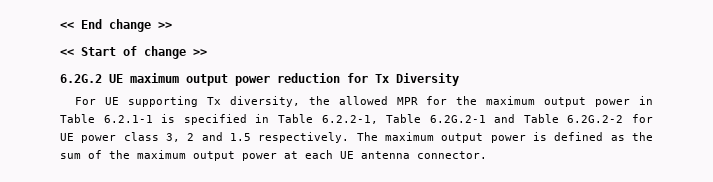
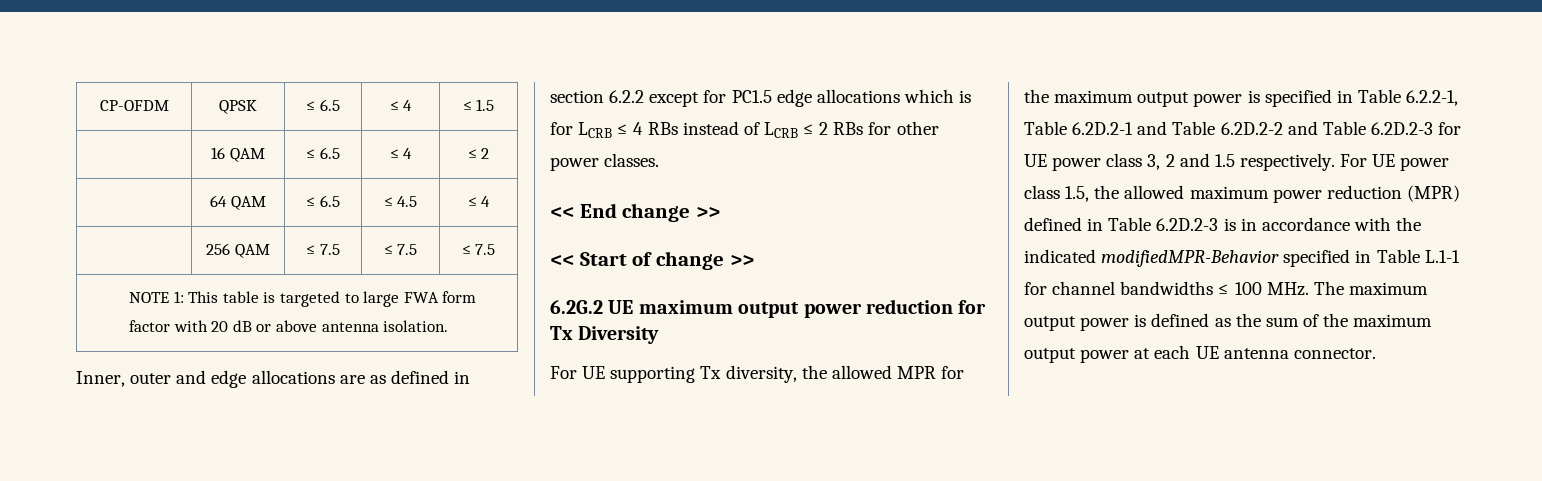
+ CP-OFDM | QPSK | ≤ 6.5 | ≤ 4 | ≤ 1.5
+ | 16 QAM | ≤ 6.5 | ≤ 4 | ≤ 2
+ | 64 QAM | ≤ 6.5 | ≤ 4.5 | ≤ 4
+ | 256 QAM | ≤ 7.5 | ≤ 7.5 | ≤ 7.5
+ NOTE 1: This table is targeted to large FWA form factor with 20 dB or above antenna isolation.
+ Inner, outer and edge allocations are as defined in section 6.2.2 except for PC1.5 edge allocations which is for LCRB ≤ 4 RBs instead of LCRB ≤ 2 RBs for other power classes.
- For UE supporting Tx diversity, the allowed MPR for the maximum output power in Table 6.2.1-1 is specified in Table 6.2.2-1, Table 6.2G.2-1 and Table 6.2G.2-2 for UE power class 3, 2 and 1.5 respectively.
+ For UE supporting Tx diversity, the allowed MPR for the maximum output power is specified in Table 6.2.2-1, Table 6.2D.2-1 and Table 6.2D.2-2 and Table 6.2D.2-3 for UE power class 3, 2 and 1.5 respectively.
- The maximum output power is defined as the sum of the maximum output power at each UE antenna connector.
+ For UE power class 1.5, the allowed maximum power reduction (MPR) defined in Table 6.2D.2-3 is in accordance with the indicated modifiedMPR-Behavior specified in Table L.1-1 for channel bandwidths ≤ 100 MHz. The maximum output power is defined as the sum of the maximum output power at each UE antenna connector.

